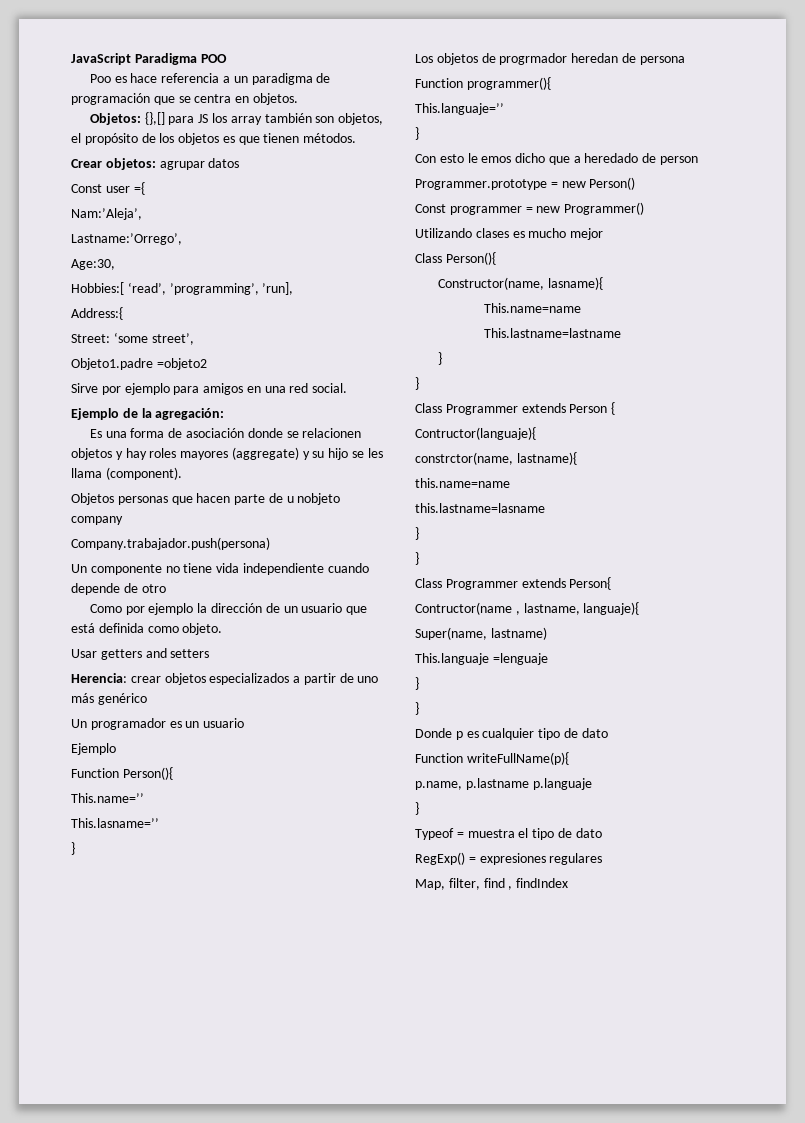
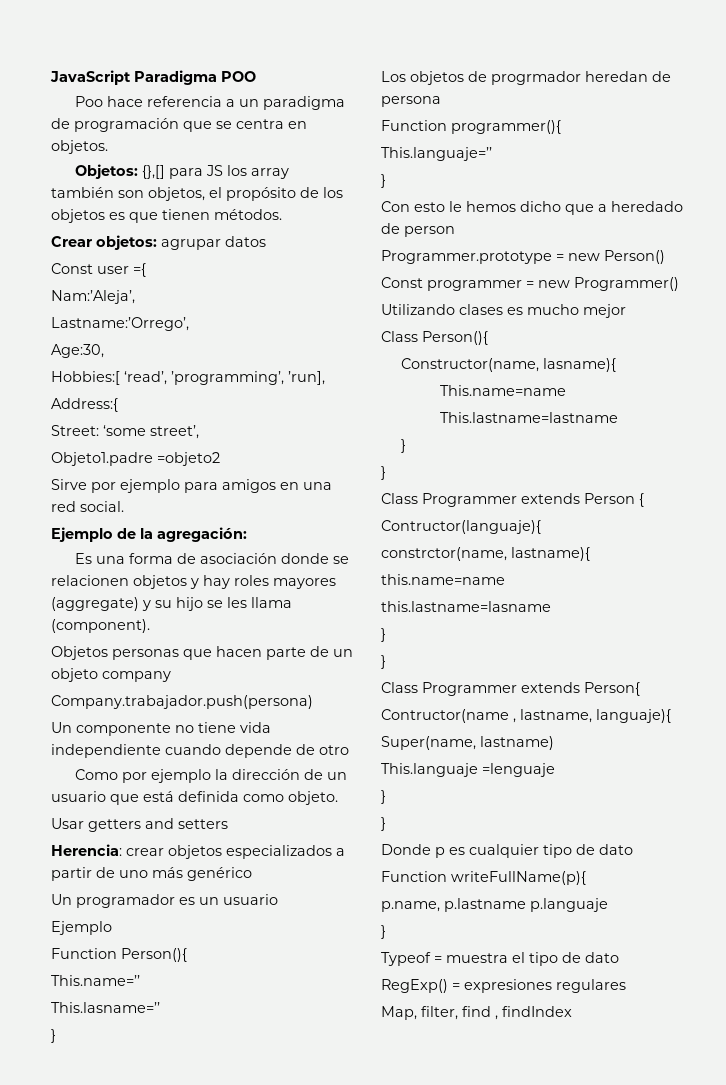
- Poo es hace referencia a un paradigma de programación que se centra en objetos.
+ Poo hace referencia a un paradigma de programación que se centra en objetos.
- Objetos personas que hacen parte de u nobjeto company
+ Objetos personas que hacen parte de un objeto company
- Con esto le emos dicho que a heredado de person
+ Con esto le hemos dicho que a heredado de person

